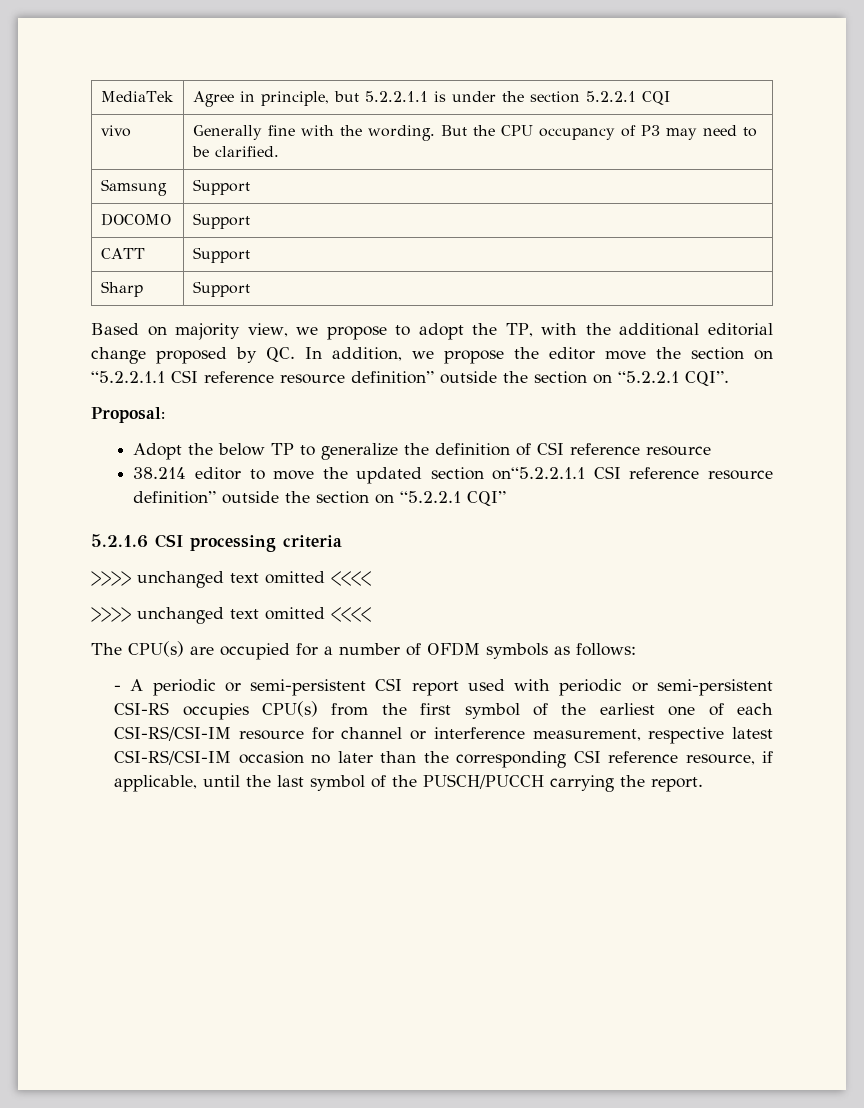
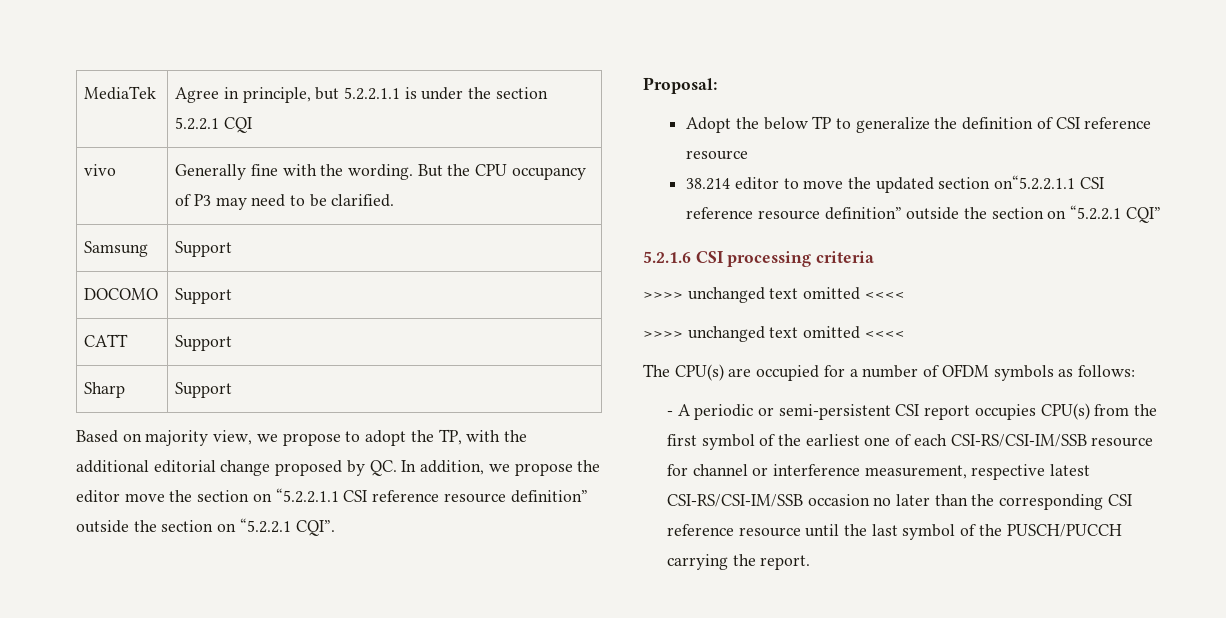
- - A periodic or semi-persistent CSI report used with periodic or semi-persistent CSI-RS occupies CPU(s) from the first symbol of the earliest one of each CSI-RS/CSI-IM resource for channel or interference measurement, respective latest CSI-RS/CSI-IM occasion no later than the corresponding CSI reference resource, if applicable, until the last symbol of the PUSCH/PUCCH carrying the report.
+ - A periodic or semi-persistent CSI report occupies CPU(s) from the first symbol of the earliest one of each CSI-RS/CSI-IM/SSB resource for channel or interference measurement, respective latest CSI-RS/CSI-IM/SSB occasion no later than the corresponding CSI reference resource until the last symbol of the PUSCH/PUCCH carrying the report.

